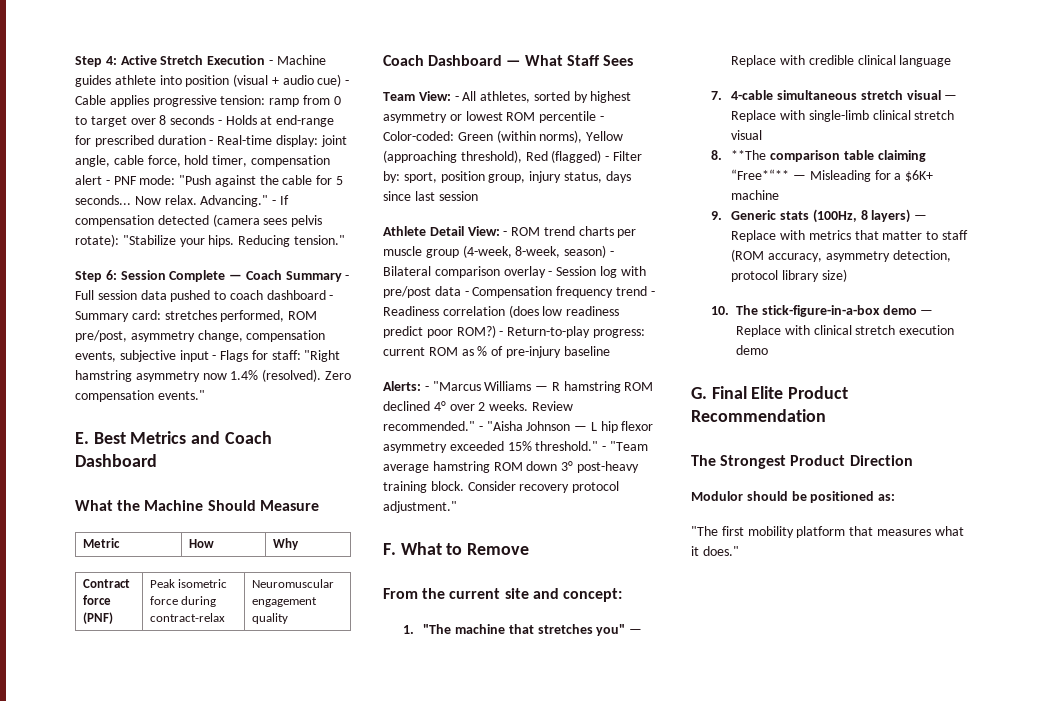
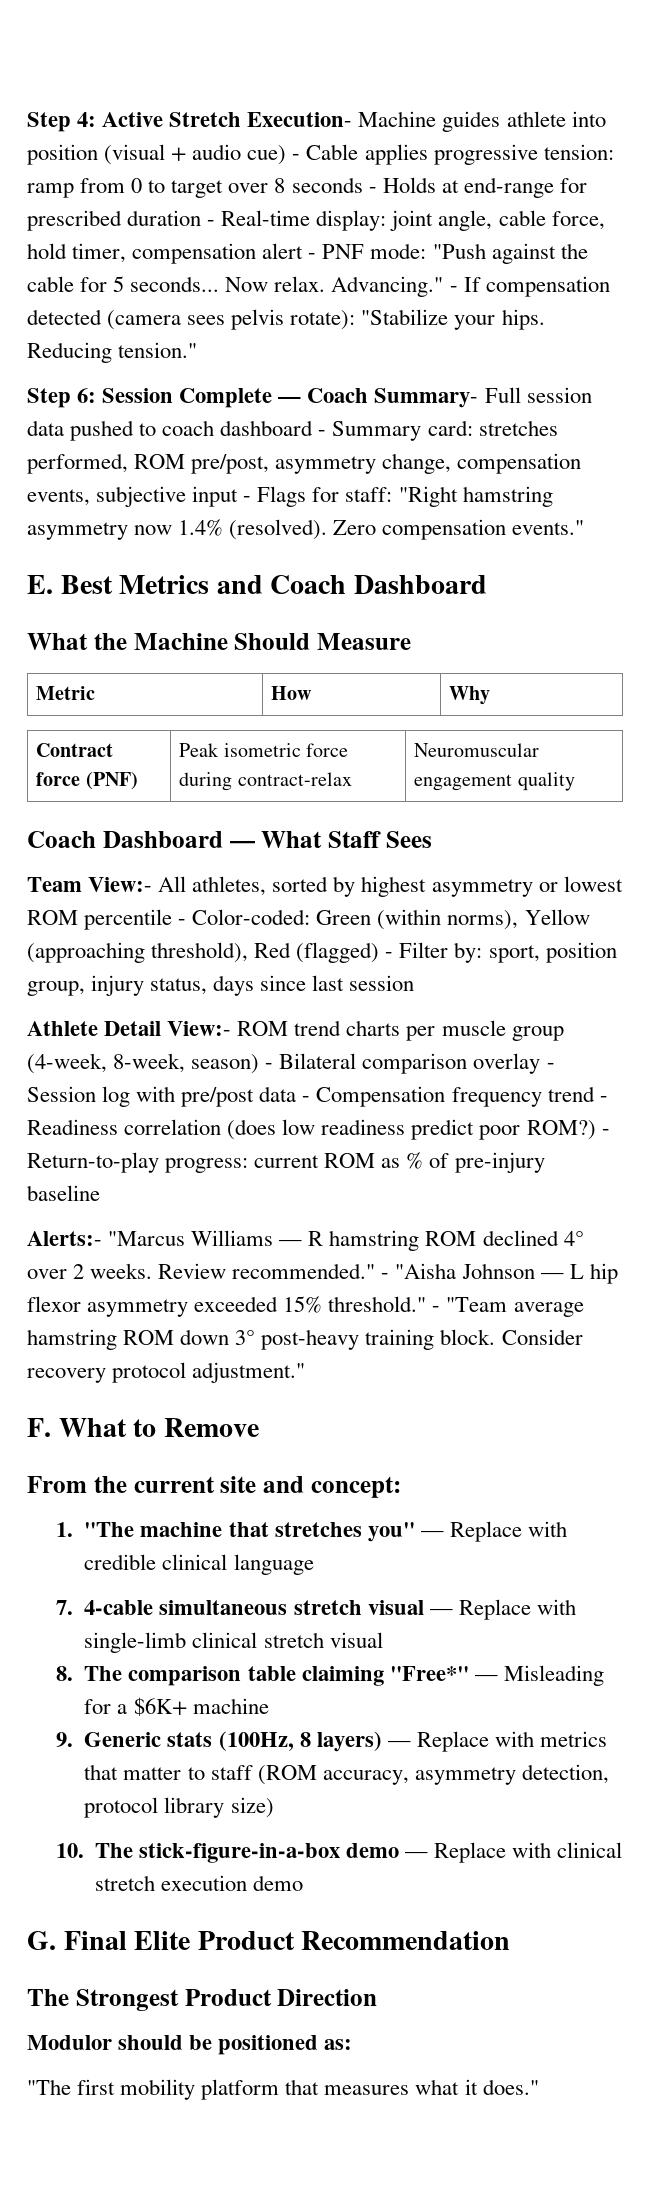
- Step 4: Active Stretch Execution - Machine guides athlete into position (visual + audio cue) - Cable applies progressive tension: ramp from 0 to target over 8 seconds - Holds at end-range for prescribed duration - Real-time display: joint angle, cable force, hold timer, compensation alert - PNF mode: "Push against the cable for 5 seconds...
+ Step 4: Active Stretch Execution- Machine guides athlete into position (visual + audio cue) - Cable applies progressive tension: ramp from 0 to target over 8 seconds - Holds at end-range for prescribed duration - Real-time display: joint angle, cable force, hold timer, compensation alert - PNF mode: "Push against the cable for 5 seconds...
- Step 6: Session Complete — Coach Summary - Full session data pushed to coach dashboard - Summary card: stretches performed, ROM pre/post, asymmetry change, compensation events, subjective input - Flags for staff: "Right hamstring asymmetry now 1.4% (resolved).
+ Step 6: Session Complete — Coach Summary- Full session data pushed to coach dashboard - Summary card: stretches performed, ROM pre/post, asymmetry change, compensation events, subjective input - Flags for staff: "Right hamstring asymmetry now 1.4% (resolved).
- Team View: - All athletes, sorted by highest asymmetry or lowest ROM percentile - Color-coded: Green (within norms), Yellow (approaching threshold), Red (flagged) - Filter by: sport, position group, injury status, days since last session
+ Team View:- All athletes, sorted by highest asymmetry or lowest ROM percentile - Color-coded: Green (within norms), Yellow (approaching threshold), Red (flagged) - Filter by: sport, position group, injury status, days since last session
- Athlete Detail View: - ROM trend charts per muscle group (4-week, 8-week, season) - Bilateral comparison overlay - Session log with pre/post data - Compensation frequency trend - Readiness correlation (does low readiness predict poor ROM?)
+ Athlete Detail View:- ROM trend charts per muscle group (4-week, 8-week, season) - Bilateral comparison overlay - Session log with pre/post data - Compensation frequency trend - Readiness correlation (does low readiness predict poor ROM?)
- Alerts: - "Marcus Williams — R hamstring ROM declined 4° over 2 weeks.
+ Alerts:- "Marcus Williams — R hamstring ROM declined 4° over 2 weeks.
- 8. **The comparison table claiming “Free*“** — Misleading for a $6K+ machine
+ 8. The comparison table claiming "Free*" — Misleading for a $6K+ machine

